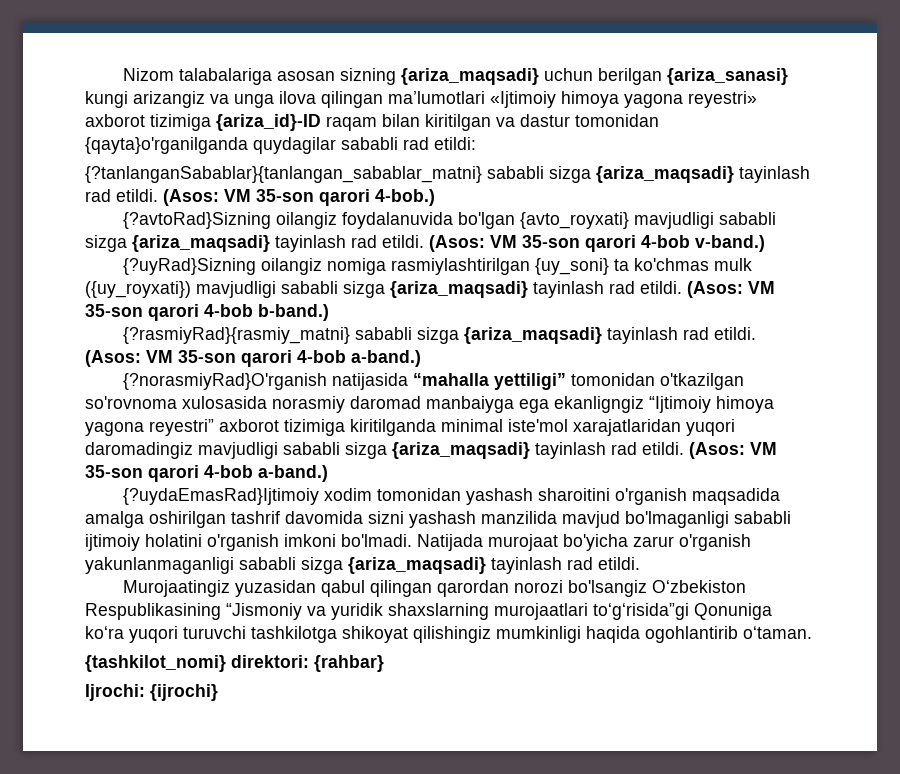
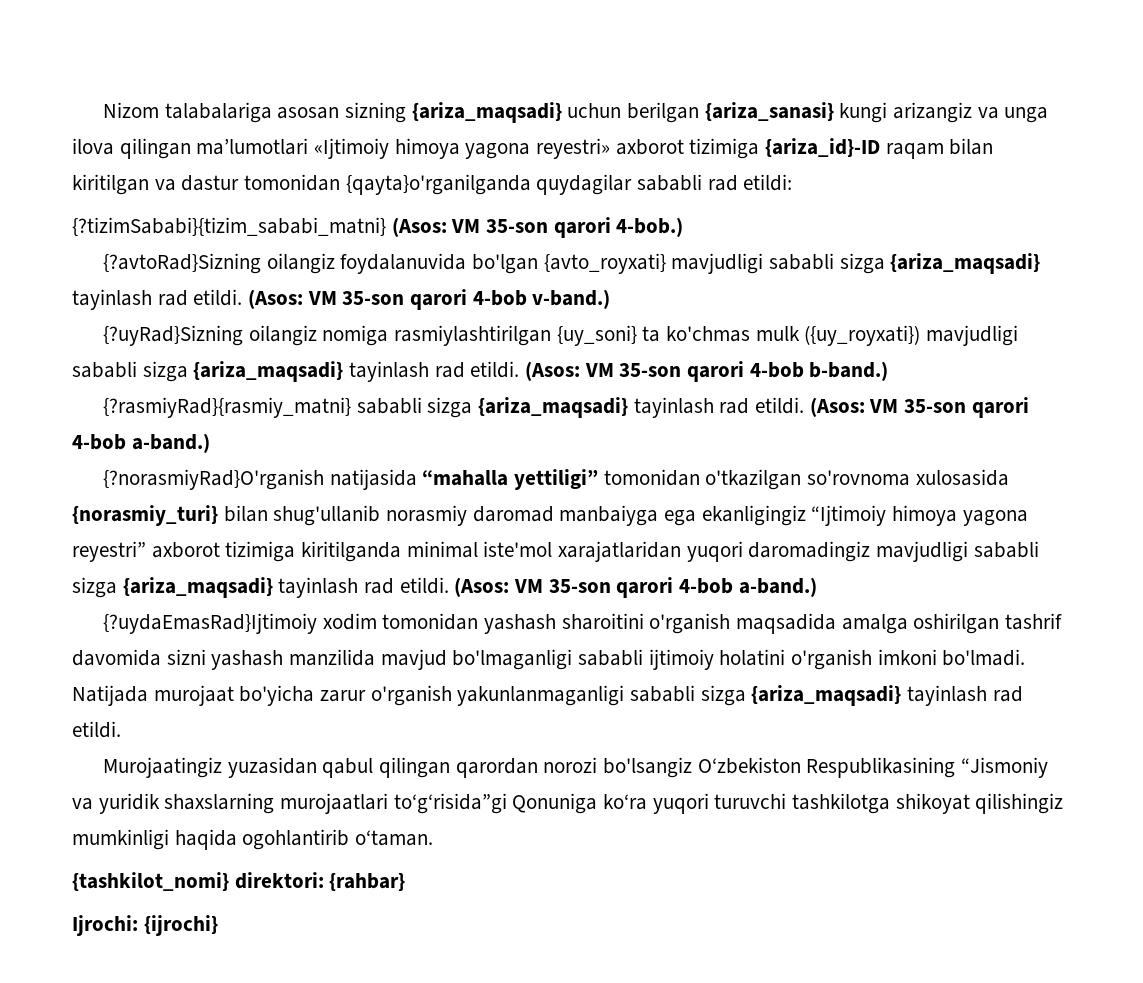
- {?tanlanganSabablar}{tanlangan_sabablar_matni} sababli sizga {ariza_maqsadi} tayinlash rad etildi. (Asos: VM 35-son qarori 4-bob.)
+ {?tizimSababi}{tizim_sababi_matni} (Asos: VM 35-son qarori 4-bob.)
- {?norasmiyRad}O'rganish natijasida “mahalla yettiligi” tomonidan o'tkazilgan so'rovnoma xulosasida norasmiy daromad manbaiyga ega ekanligngiz “Ijtimoiy himoya yagona reyestri” axborot tizimiga kiritilganda minimal iste'mol xarajatlaridan yuqori daromadingiz mavjudligi sababli sizga {ariza_maqsadi} tayinlash rad etildi.
+ {?norasmiyRad}O'rganish natijasida “mahalla yettiligi” tomonidan o'tkazilgan so'rovnoma xulosasida {norasmiy_turi} bilan shug'ullanib norasmiy daromad manbaiyga ega ekanligingiz “Ijtimoiy himoya yagona reyestri” axborot tizimiga kiritilganda minimal iste'mol xarajatlaridan yuqori daromadingiz mavjudligi sababli sizga {ariza_maqsadi} tayinlash rad etildi.

